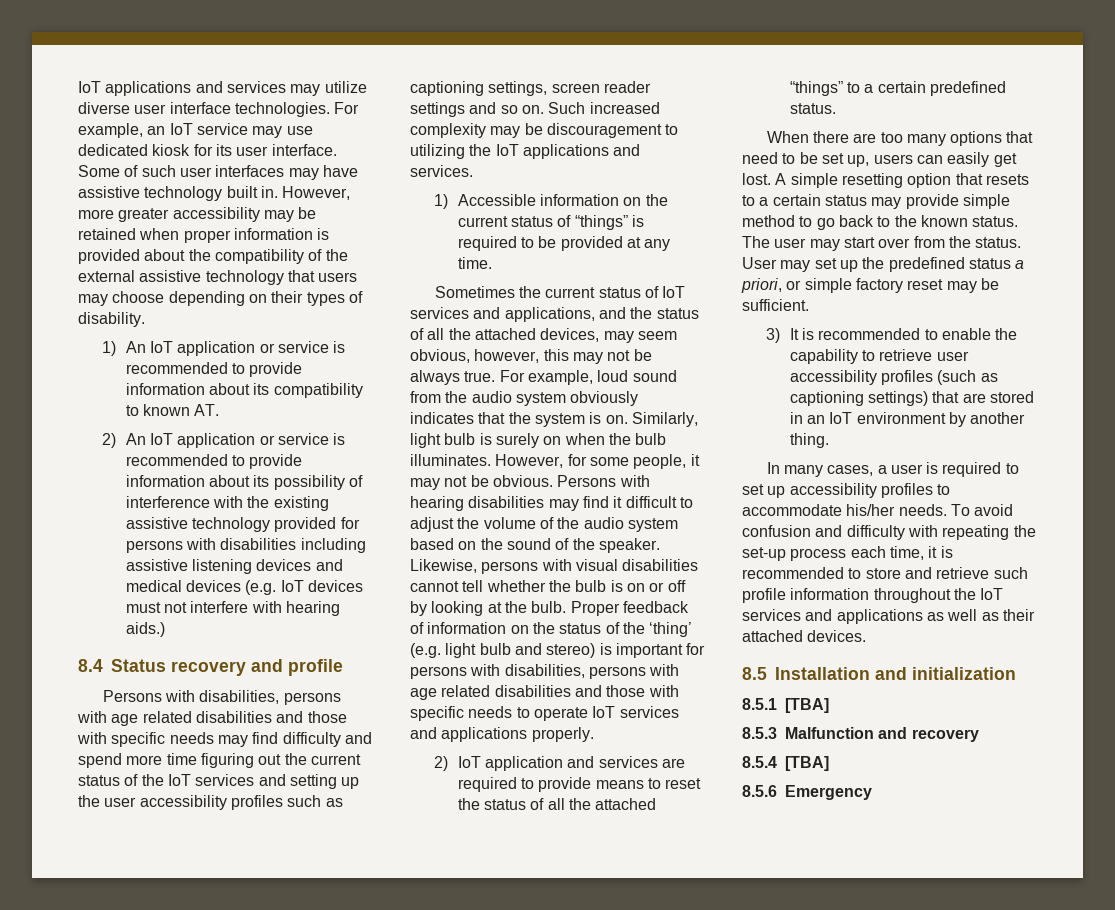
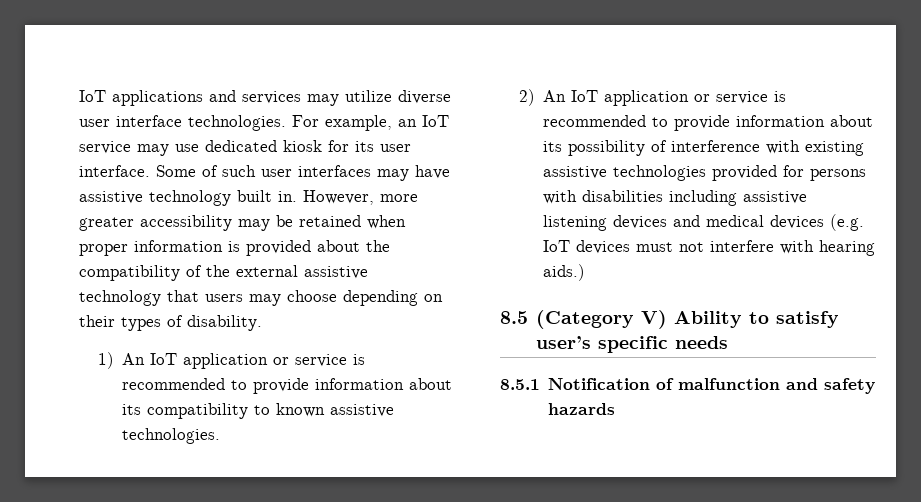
- 1) An IoT application or service is recommended to provide information about its compatibility to known AT.
+ 1) An IoT application or service is recommended to provide information about its compatibility to known assistive technologies.
- 2) An IoT application or service is recommended to provide information about its possibility of interference with the existing assistive technology provided for persons with disabilities including assistive listening devices and medical devices (e.g. IoT devices must not interfere with hearing aids.)
+ 2) An IoT application or service is recommended to provide information about its possibility of interference with existing assistive technologies provided for persons with disabilities including assistive listening devices and medical devices (e.g. IoT devices must not interfere with hearing aids.)
- 8.4 Status recovery and profile
- Persons with disabilities, persons with age related disabilities and those with specific needs may find difficulty and spend more time figuring out the current status of the IoT services and setting up the user accessibility profiles such as captioning settings, screen reader settings and so on. Such increased complexity may be discouragement to utilizing the IoT applications and services.
- 1) Accessible information on the current status of “things” is required to be provided at any time.
- Sometimes the current status of IoT services and applications, and the status of all the attached devices, may seem obvious, however, this may not be always true. For example, loud sound from the audio system obviously indicates that the system is on. Similarly, light bulb is surely on when the bulb illuminates. However, for some people, it may not be obvious. Persons with hearing disabilities may find it difficult to adjust the volume of the audio system based on the sound of the speaker. Likewise, persons with visual disabilities cannot tell whether the bulb is on or off by looking at the bulb. Proper feedback of information on the status of the ‘thing’ (e.g. light bulb and stereo) is important for persons with disabilities, persons with age related disabilities and those with specific needs to operate IoT services and applications properly.
- 2) IoT application and services are required to provide means to reset the status of all the attached “things” to a certain predefined status.
- When there are too many options that need to be set up, users can easily get lost. A simple resetting option that resets to a certain status may provide simple method to go back to the known status. The user may start over from the status. User may set up the predefined status a priori, or simple factory reset may be sufficient.
- 3) It is recommended to enable the capability to retrieve user accessibility profiles (such as captioning settings) that are stored in an IoT environment by another thing.
- In many cases, a user is required to set up accessibility profiles to accommodate his/her needs. To avoid confusion and difficulty with repeating the set-up process each time, it is recommended to store and retrieve such profile information throughout the IoT services and applications as well as their attached devices.
- 8.5 Installation and initialization
- 8.5.1 [TBA]
- 8.5.3 Malfunction and recovery
- 8.5.4 [TBA]
- 8.5.6 Emergency
+ 8.5 (Category V) Ability to satisfy user’s specific needs
+ 8.5.1 Notification of malfunction and safety hazards

